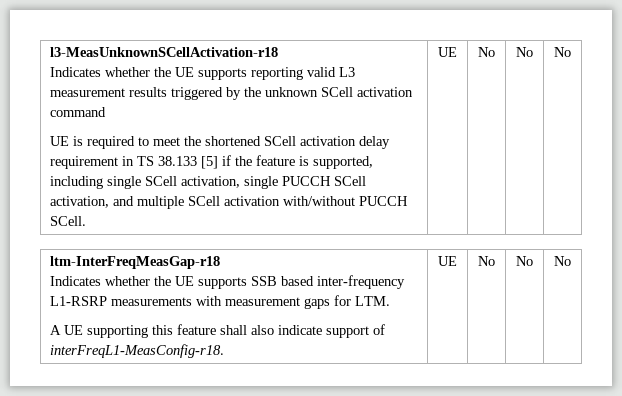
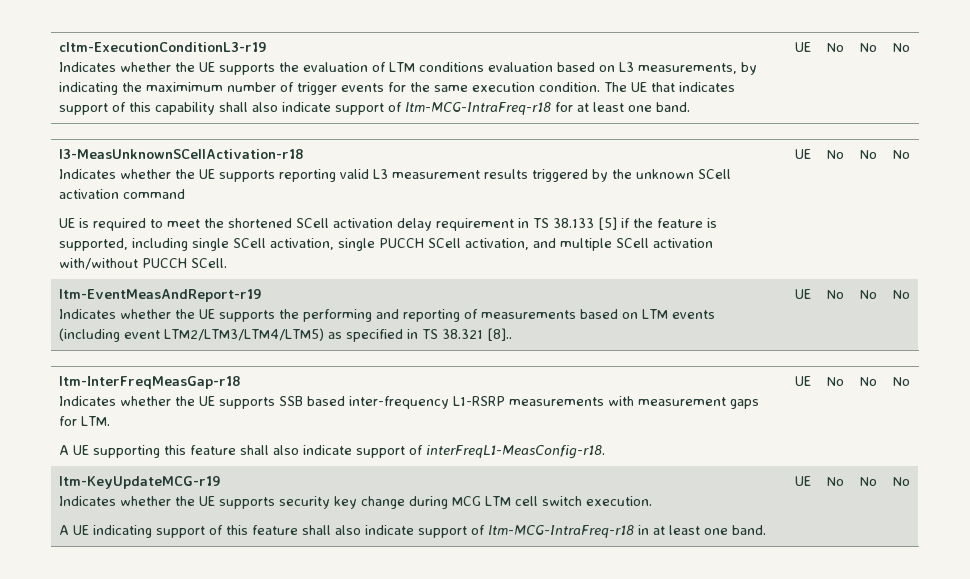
+ cltm-ExecutionConditionL3-r19
+ Indicates whether the UE supports the evaluation of LTM conditions evaluation based on L3 measurements, by indicating the maximimum number of trigger events for the same execution condition. The UE that indicates support of this capability shall also indicate support of ltm-MCG-IntraFreq-r18 for at least one band. | UE | No | No | No
+ ltm-EventMeasAndReport-r19
+ Indicates whether the UE supports the performing and reporting of measurements based on LTM events (including event LTM2/LTM3/LTM4/LTM5) as specified in TS 38.321 [8].. | UE | No | No | No
+ ltm-KeyUpdateMCG-r19
+ Indicates whether the UE supports security key change during MCG LTM cell switch execution.
+ A UE indicating support of this feature shall also indicate support of ltm-MCG-IntraFreq-r18 in at least one band. | UE | No | No | No

